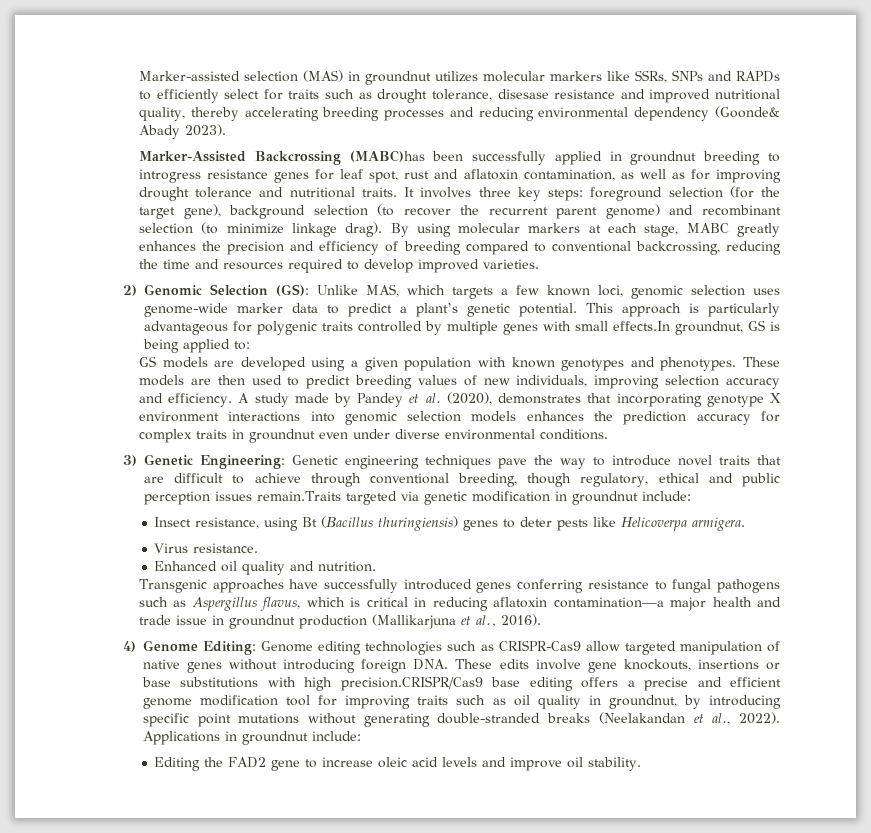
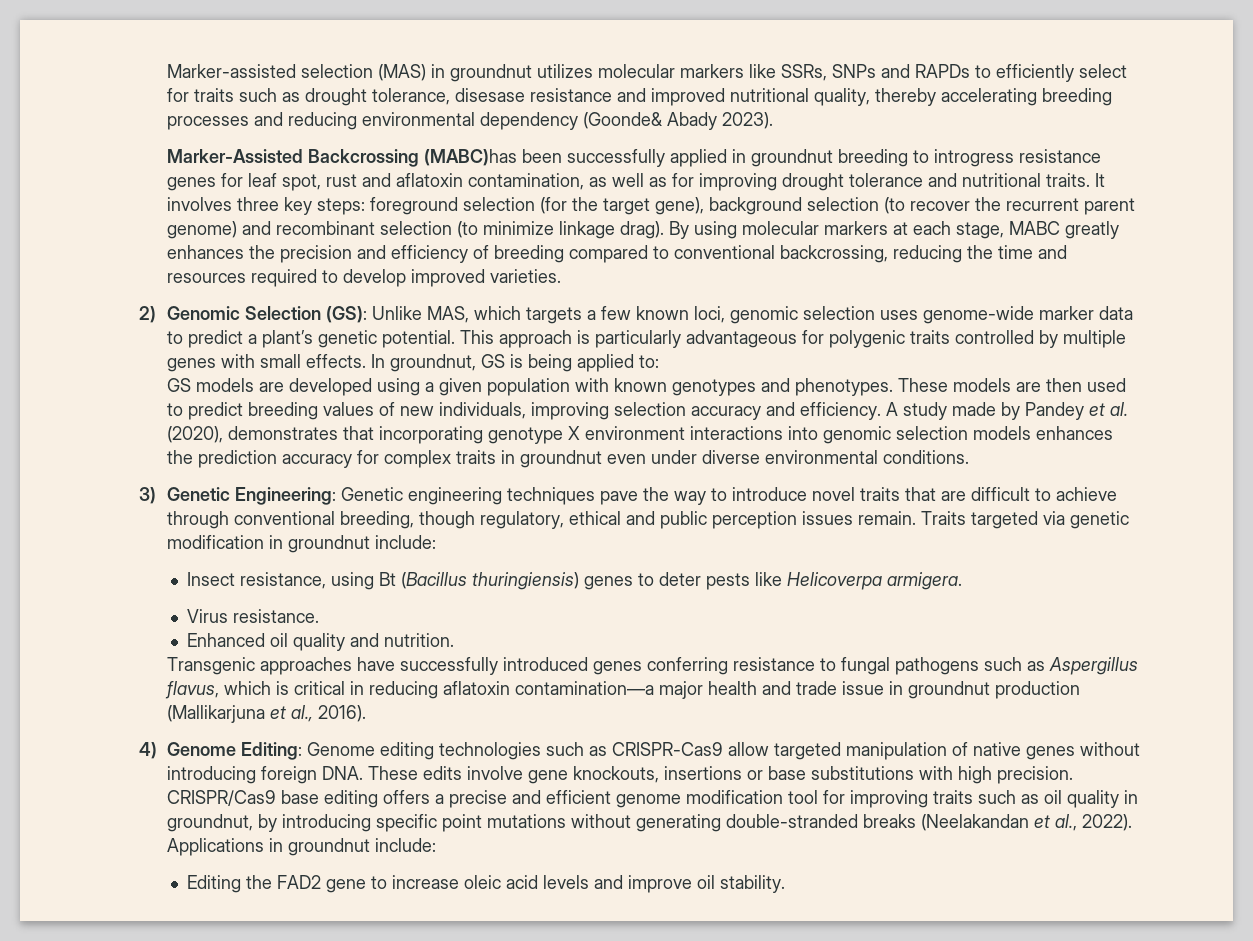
- This approach is particularly advantageous for polygenic traits controlled by multiple genes with small effects.In groundnut, GS is being applied to:
+ This approach is particularly advantageous for polygenic traits controlled by multiple genes with small effects. In groundnut, GS is being applied to:
- 3) Genetic Engineering: Genetic engineering techniques pave the way to introduce novel traits that are difficult to achieve through conventional breeding, though regulatory, ethical and public perception issues remain.Traits targeted via genetic modification in groundnut include:
+ 3) Genetic Engineering: Genetic engineering techniques pave the way to introduce novel traits that are difficult to achieve through conventional breeding, though regulatory, ethical and public perception issues remain. Traits targeted via genetic modification in groundnut include:
- Genome editing technologies such as CRISPR-Cas9 allow targeted manipulation of native genes without introducing foreign DNA. These edits involve gene knockouts, insertions or base substitutions with high precision.CRISPR/Cas9 base editing offers a precise and efficient genome modification tool for improving traits such as oil quality in groundnut, by introducing specific point mutations without generating double-stranded breaks (Neelakandan et al., 2022).
+ Genome editing technologies such as CRISPR-Cas9 allow targeted manipulation of native genes without introducing foreign DNA. These edits involve gene knockouts, insertions or base substitutions with high precision. CRISPR/Cas9 base editing offers a precise and efficient genome modification tool for improving traits such as oil quality in groundnut, by introducing specific point mutations without generating double-stranded breaks (Neelakandan et al., 2022).

